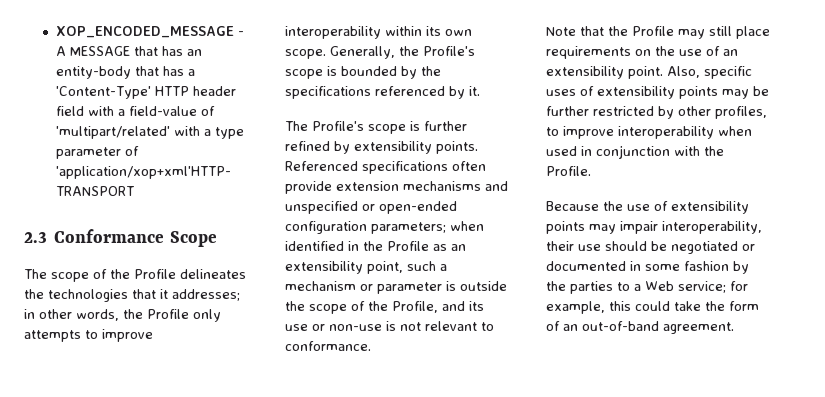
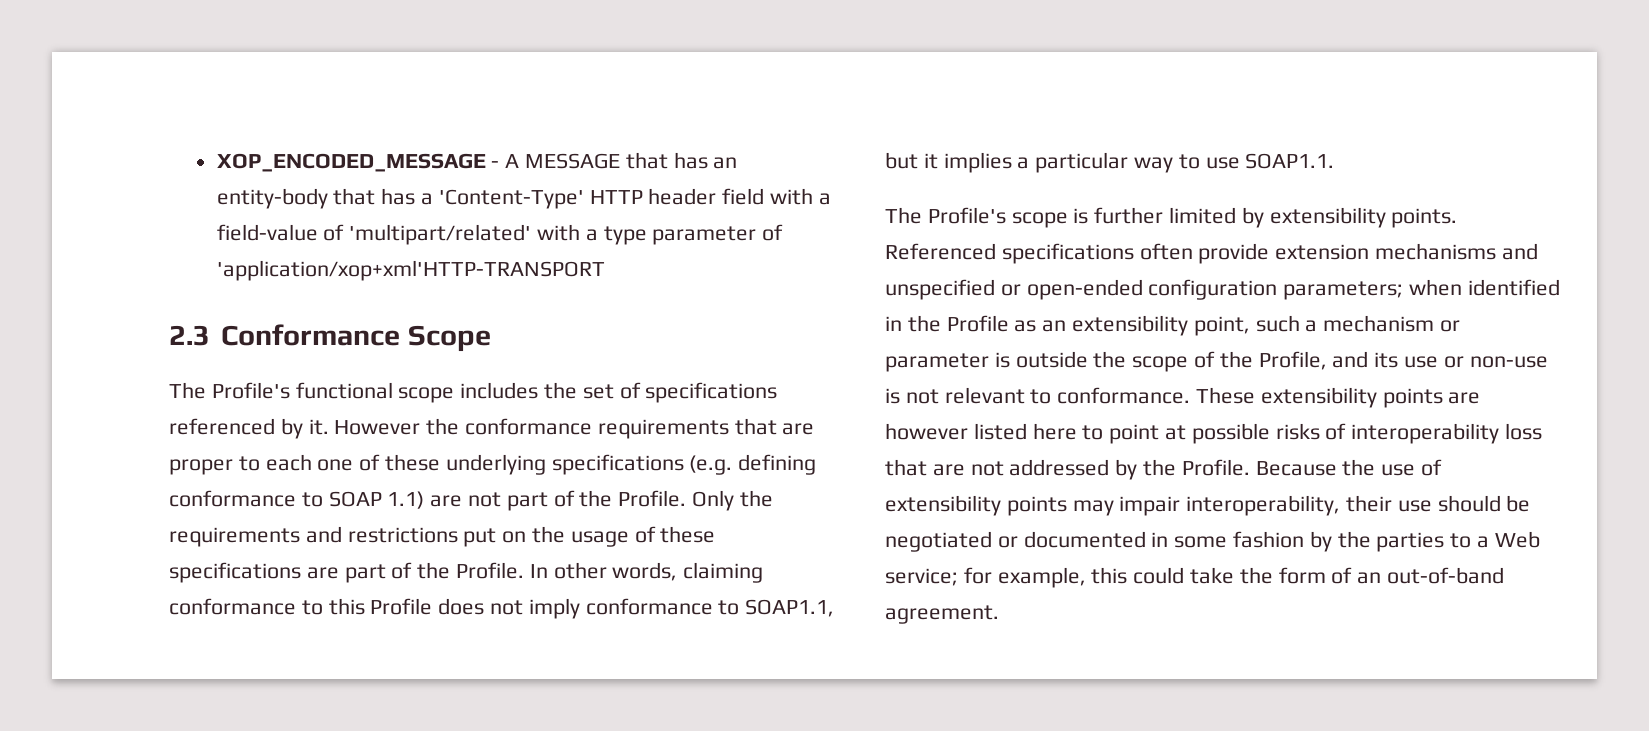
- The scope of the Profile delineates the technologies that it addresses; in other words, the Profile only attempts to improve interoperability within its own scope. Generally, the Profile's scope is bounded by the specifications referenced by it.
+ The Profile's functional scope includes the set of specifications referenced by it. However the conformance requirements that are proper to each one of these underlying specifications (e.g. defining conformance to SOAP 1.1) are not part of the Profile. Only the requirements and restrictions put on the usage of these specifications are part of the Profile. In other words, claiming conformance to this Profile does not imply conformance to SOAP1.1, but it implies a particular way to use SOAP1.1.
- The Profile's scope is further refined by extensibility points.
+ The Profile's scope is further limited by extensibility points.
- when identified in the Profile as an extensibility point, such a mechanism or parameter is outside the scope of the Profile, and its use or non-use is not relevant to conformance.
- Note that the Profile may still place requirements on the use of an extensibility point. Also, specific uses of extensibility points may be further restricted by other profiles, to improve interoperability when used in conjunction with the Profile.
- Because the use of extensibility points may impair interoperability, their use should be negotiated or documented in some fashion by the parties to a Web service;
+ when identified in the Profile as an extensibility point, such a mechanism or parameter is outside the scope of the Profile, and its use or non-use is not relevant to conformance. These extensibility points are however listed here to point at possible risks of interoperability loss that are not addressed by the Profile. Because the use of extensibility points may impair interoperability, their use should be negotiated or documented in some fashion by the parties to a Web service;

